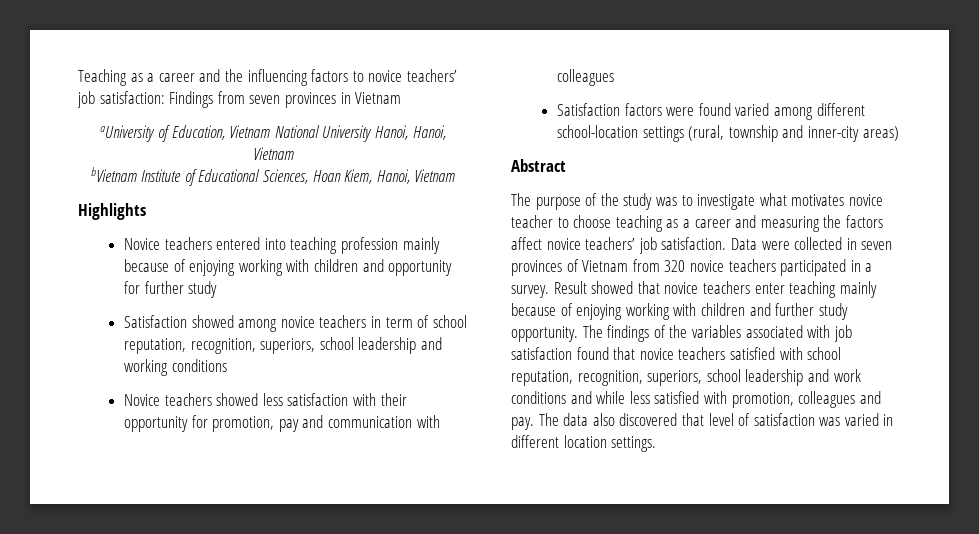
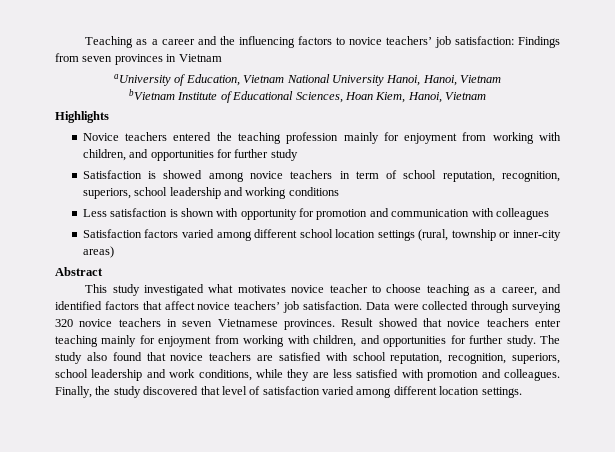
- Novice teachers entered into teaching profession mainly because of enjoying working with children and opportunity for further study
+ Novice teachers entered the teaching profession mainly for enjoyment from working with children, and opportunities for further study
- Satisfaction showed among novice teachers in term of school reputation, recognition, superiors, school leadership and working conditions
+ Satisfaction is showed among novice teachers in term of school reputation, recognition, superiors, school leadership and working conditions
- Novice teachers showed less satisfaction with their opportunity for promotion, pay and communication with colleagues
+ Less satisfaction is shown with opportunity for promotion and communication with colleagues
- Satisfaction factors were found varied among different school-location settings (rural, township and inner-city areas)
+ Satisfaction factors varied among different school location settings (rural, township or inner-city areas)
- The purpose of the study was to investigate what motivates novice teacher to choose teaching as a career and measuring the factors affect novice teachers’ job satisfaction.
+ This study investigated what motivates novice teacher to choose teaching as a career, and identified factors that affect novice teachers’ job satisfaction.
- Data were collected in seven provinces of Vietnam from 320 novice teachers participated in a survey.
+ Data were collected through surveying 320 novice teachers in seven Vietnamese provinces.
- Result showed that novice teachers enter teaching mainly because of enjoying working with children and further study opportunity. The findings of the variables associated with job satisfaction found that novice teachers satisfied with school reputation, recognition, superiors, school leadership and work conditions and while less satisfied with promotion, colleagues and pay. The data also discovered that level of satisfaction was varied in different location settings.
+ Result showed that novice teachers enter teaching mainly for enjoyment from working with children, and opportunities for further study. The study also found that novice teachers are satisfied with school reputation, recognition, superiors, school leadership and work conditions, while they are less satisfied with promotion and colleagues. Finally, the study discovered that level of satisfaction varied among different location settings.

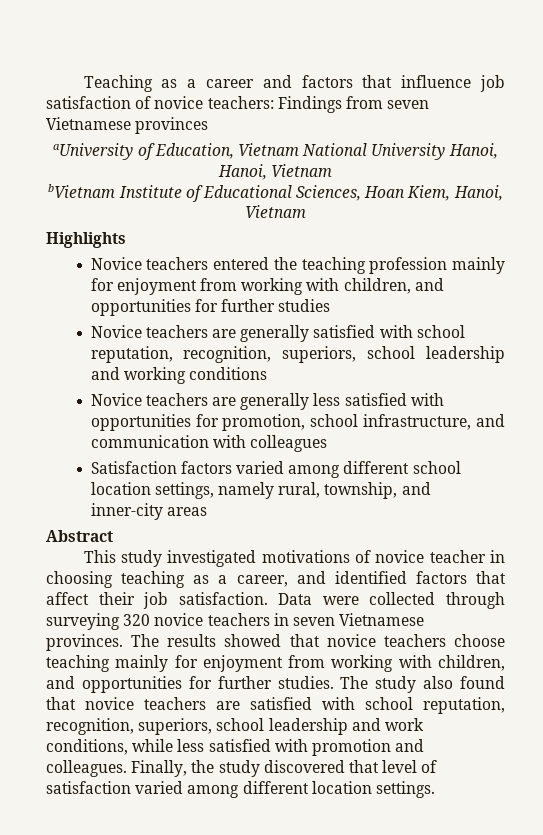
- Teaching as a career and the influencing factors to novice teachers’ job satisfaction: Findings from seven provinces in Vietnam
+ Teaching as a career and factors that influence job satisfaction of novice teachers: Findings from seven Vietnamese provinces
- Novice teachers entered the teaching profession mainly for enjoyment from working with children, and opportunities for further study
- Satisfaction is showed among novice teachers in term of school reputation, recognition, superiors, school leadership and working conditions
+ Novice teachers entered the teaching profession mainly for enjoyment from working with children, and opportunities for further studies
+ Novice teachers are generally satisfied with school reputation, recognition, superiors, school leadership and working conditions
- Less satisfaction is shown with opportunity for promotion and communication with colleagues
+ Novice teachers are generally less satisfied with opportunities for promotion, school infrastructure, and communication with colleagues
- Satisfaction factors varied among different school location settings (rural, township or inner-city areas)
+ Satisfaction factors varied among different school location settings, namely rural, township, and inner-city areas
  Abstract
- This study investigated what motivates novice teacher to choose teaching as a career, and identified factors that affect novice teachers’ job satisfaction.
+ This study investigated motivations of novice teacher in choosing teaching as a career, and identified factors that affect their job satisfaction.
- Result showed that novice teachers enter teaching mainly for enjoyment from working with children, and opportunities for further study.
+ The results showed that novice teachers choose teaching mainly for enjoyment from working with children, and opportunities for further studies.
- The study also found that novice teachers are satisfied with school reputation, recognition, superiors, school leadership and work conditions, while they are less satisfied with promotion and colleagues.
+ The study also found that novice teachers are satisfied with school reputation, recognition, superiors, school leadership and work conditions, while less satisfied with promotion and colleagues.

